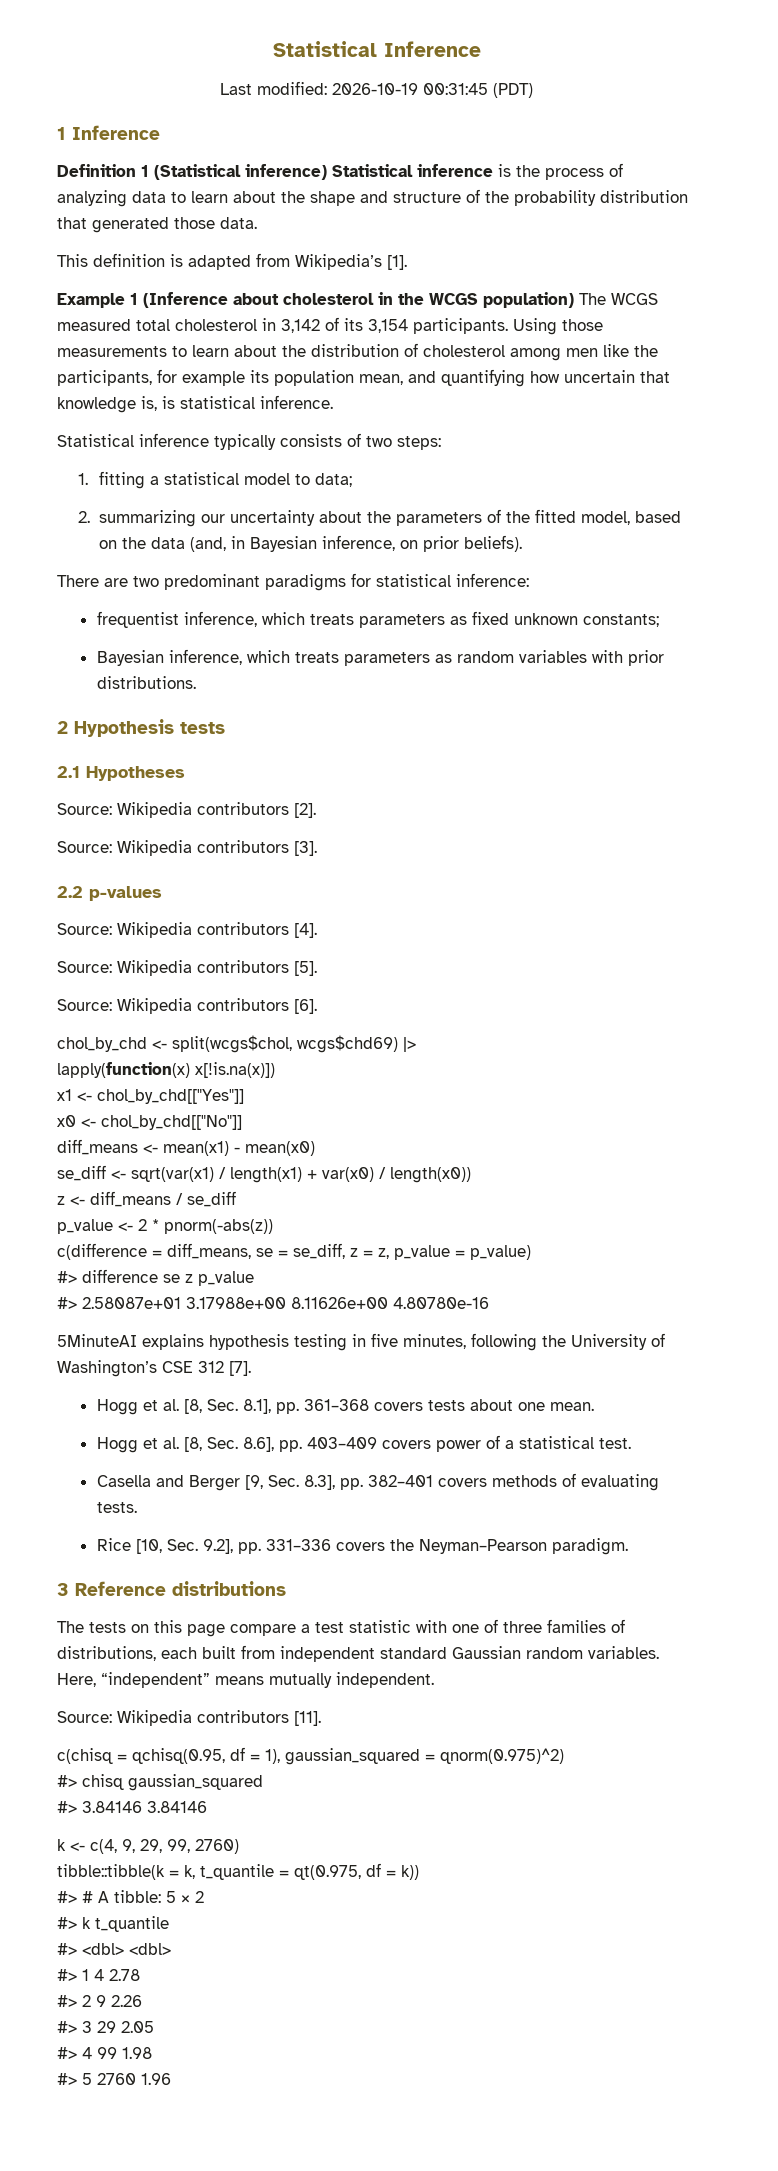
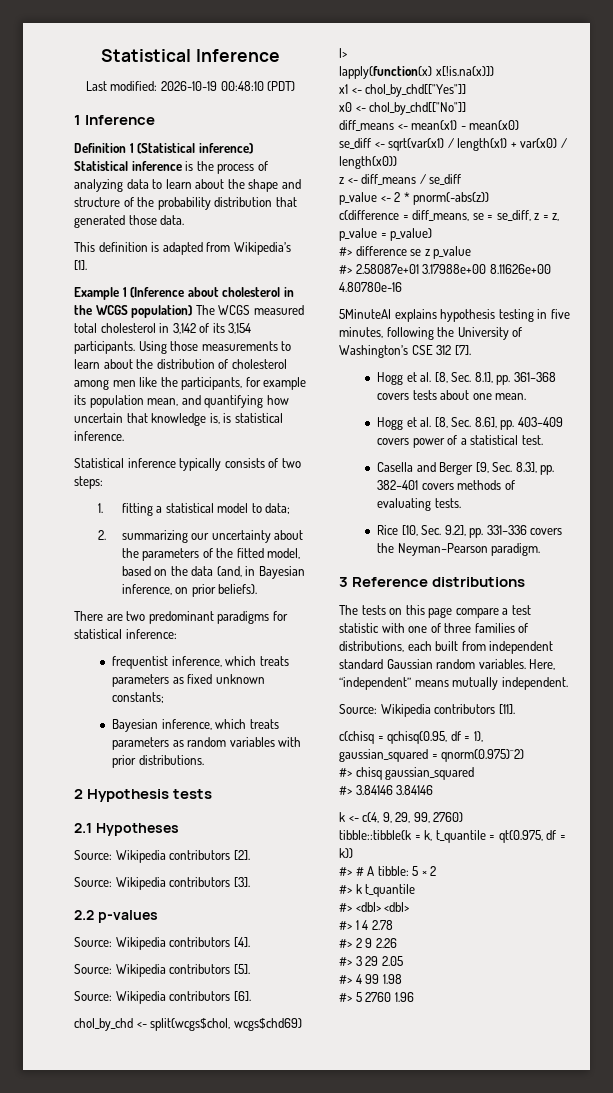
- Last modified: 2026-10-19 00:31:45 (PDT)
+ Last modified: 2026-10-19 00:48:10 (PDT)

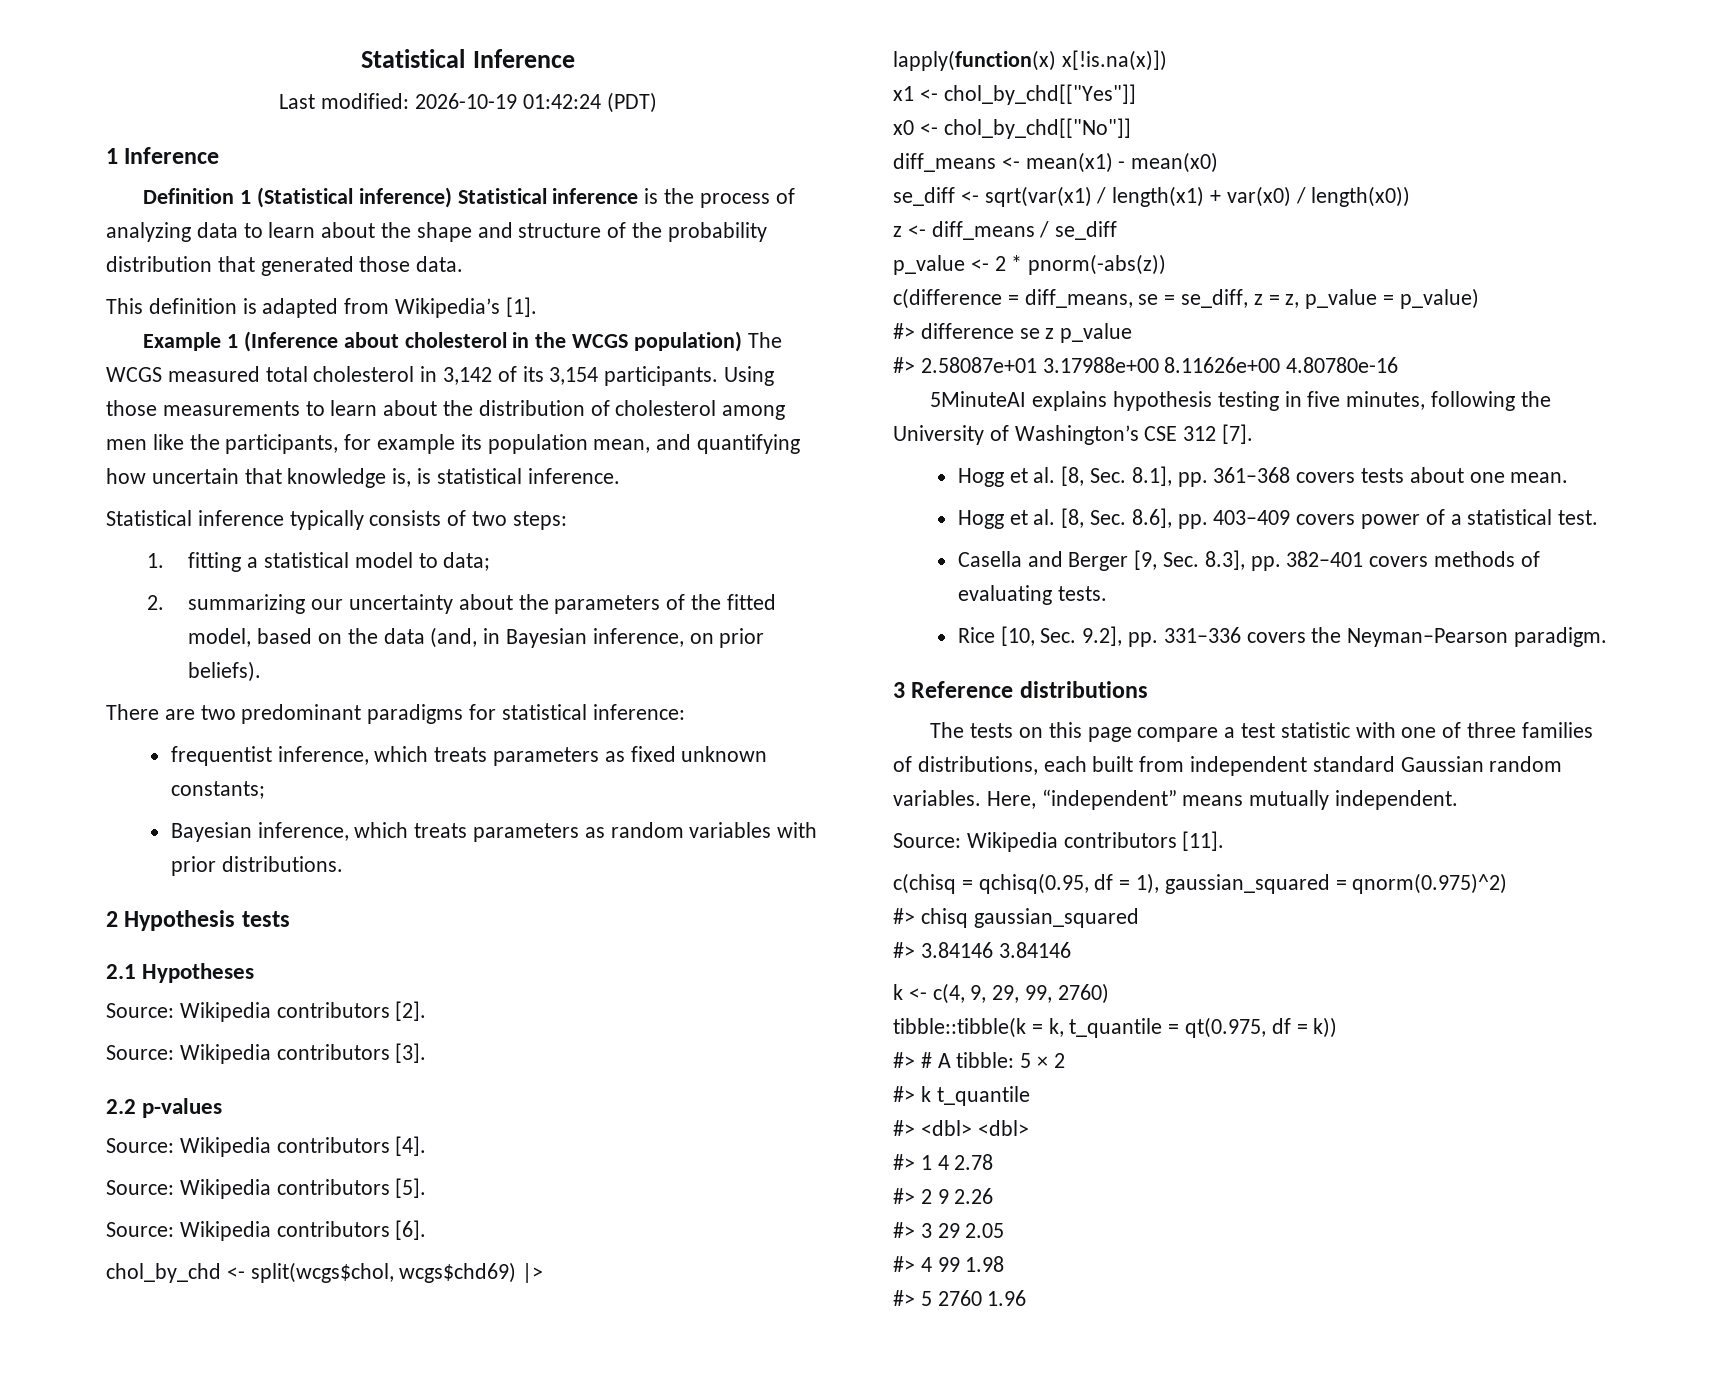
- Last modified: 2026-10-19 00:48:10 (PDT)
+ Last modified: 2026-10-19 01:42:24 (PDT)

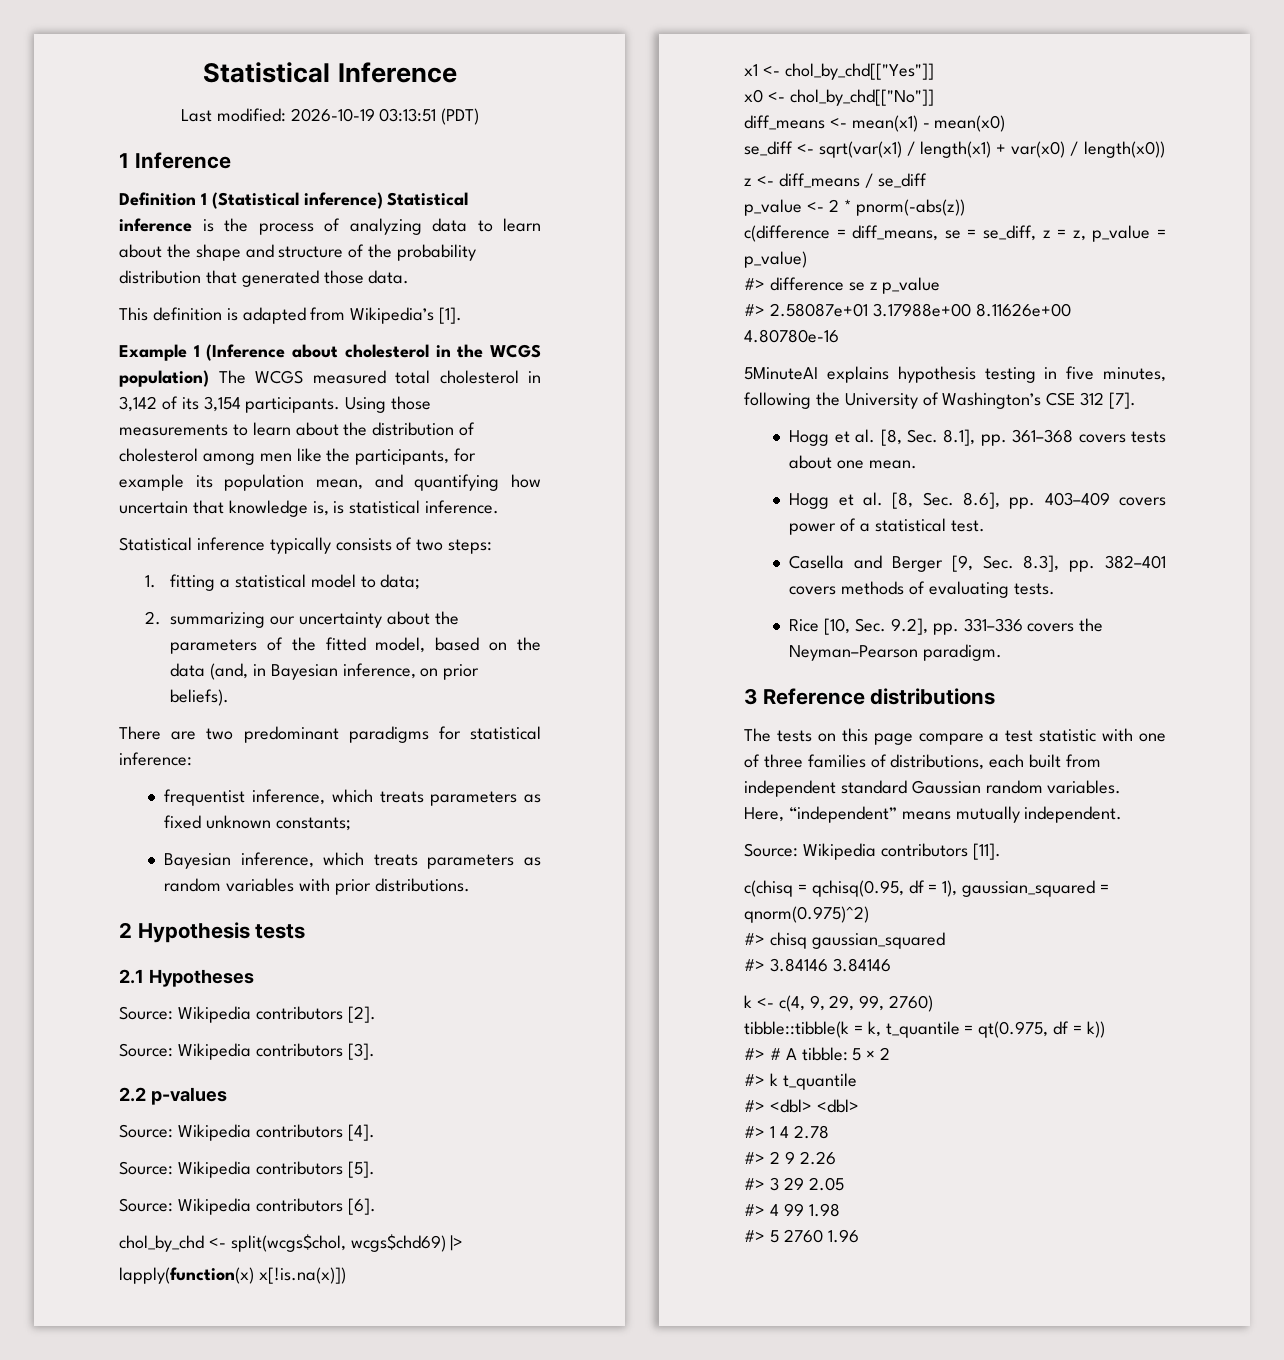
- Last modified: 2026-10-19 01:42:24 (PDT)
+ Last modified: 2026-10-19 03:13:51 (PDT)

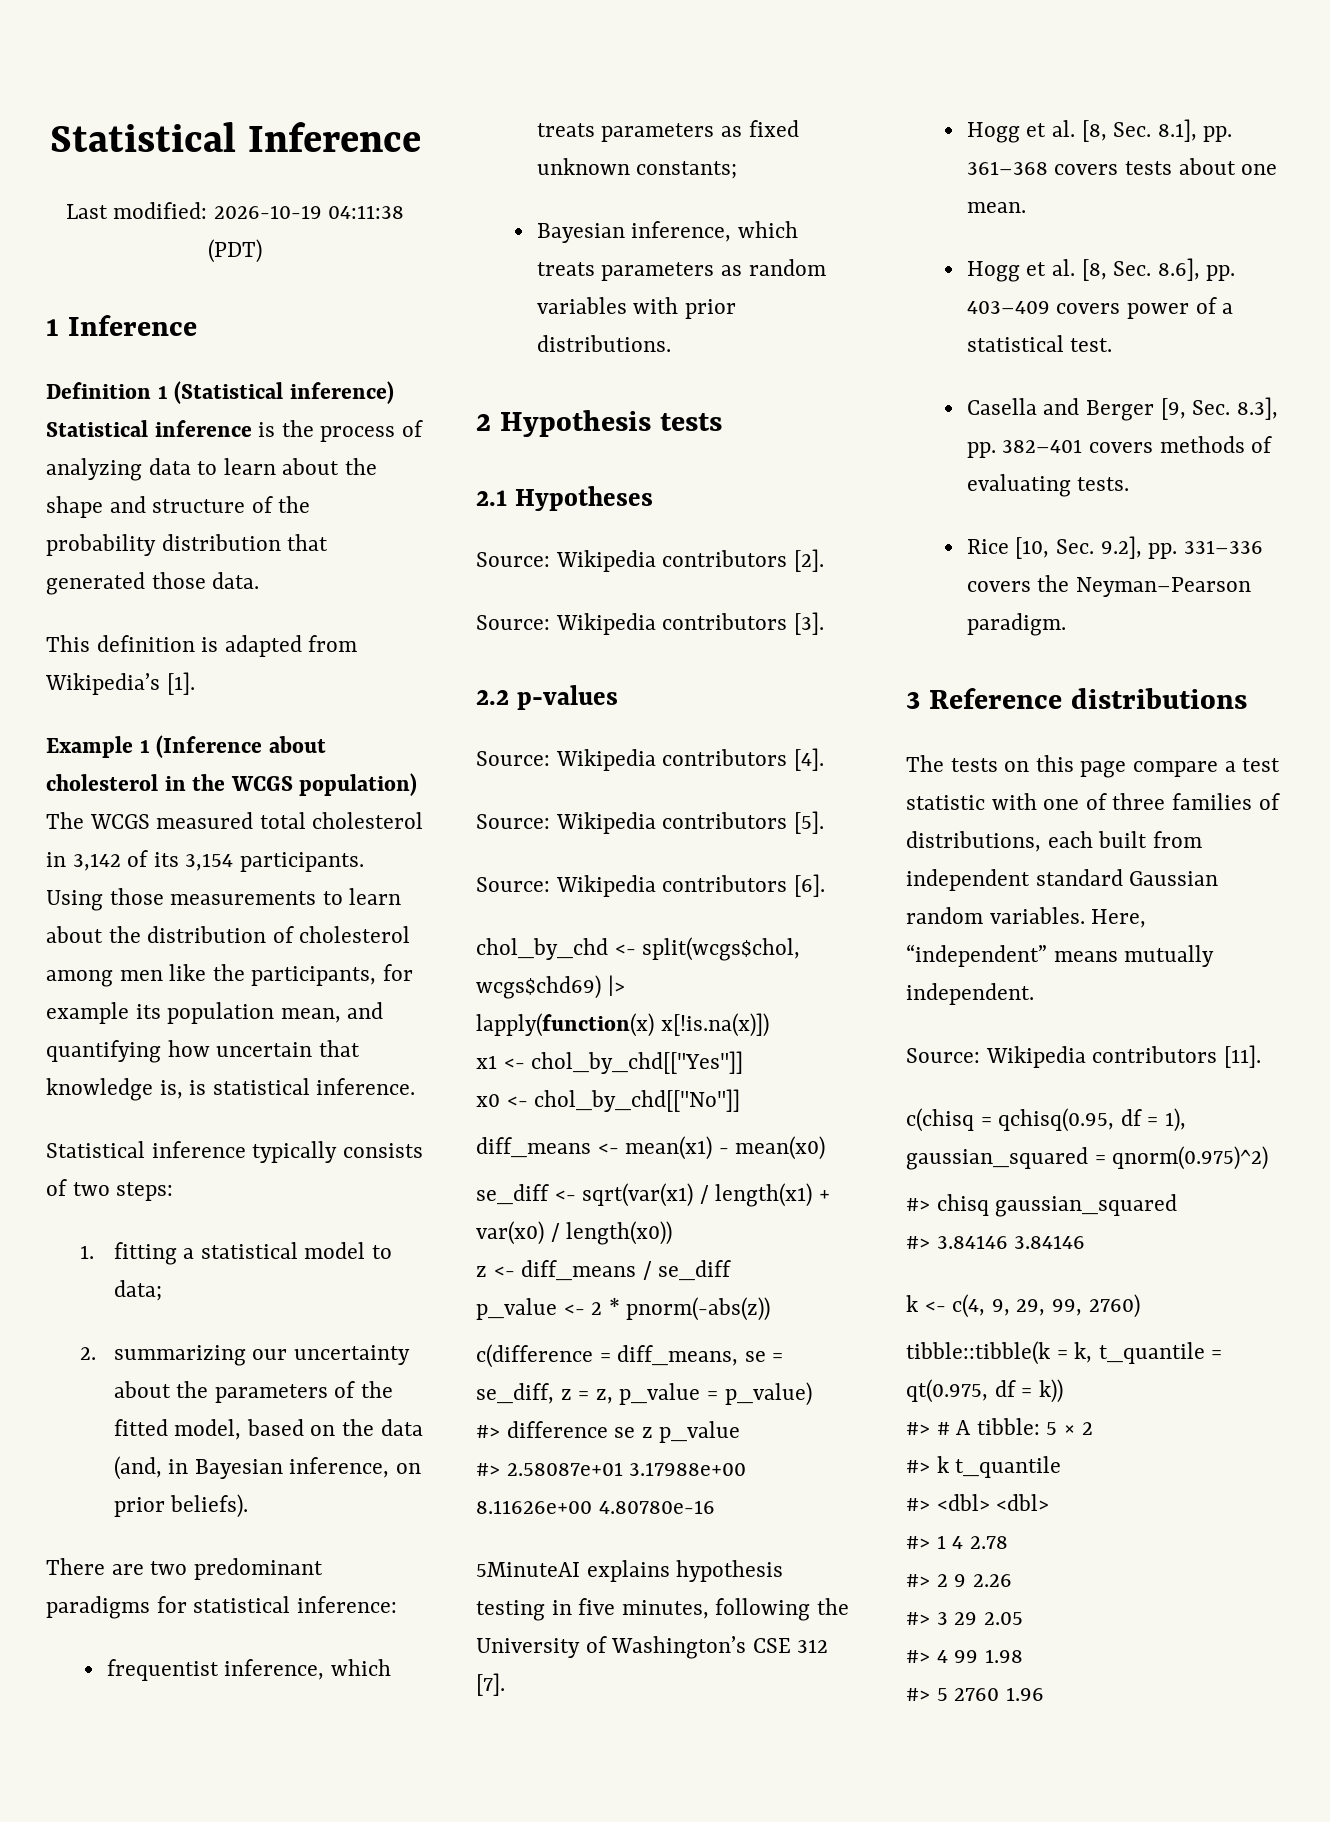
- Last modified: 2026-10-19 03:13:51 (PDT)
+ Last modified: 2026-10-19 04:11:38 (PDT)

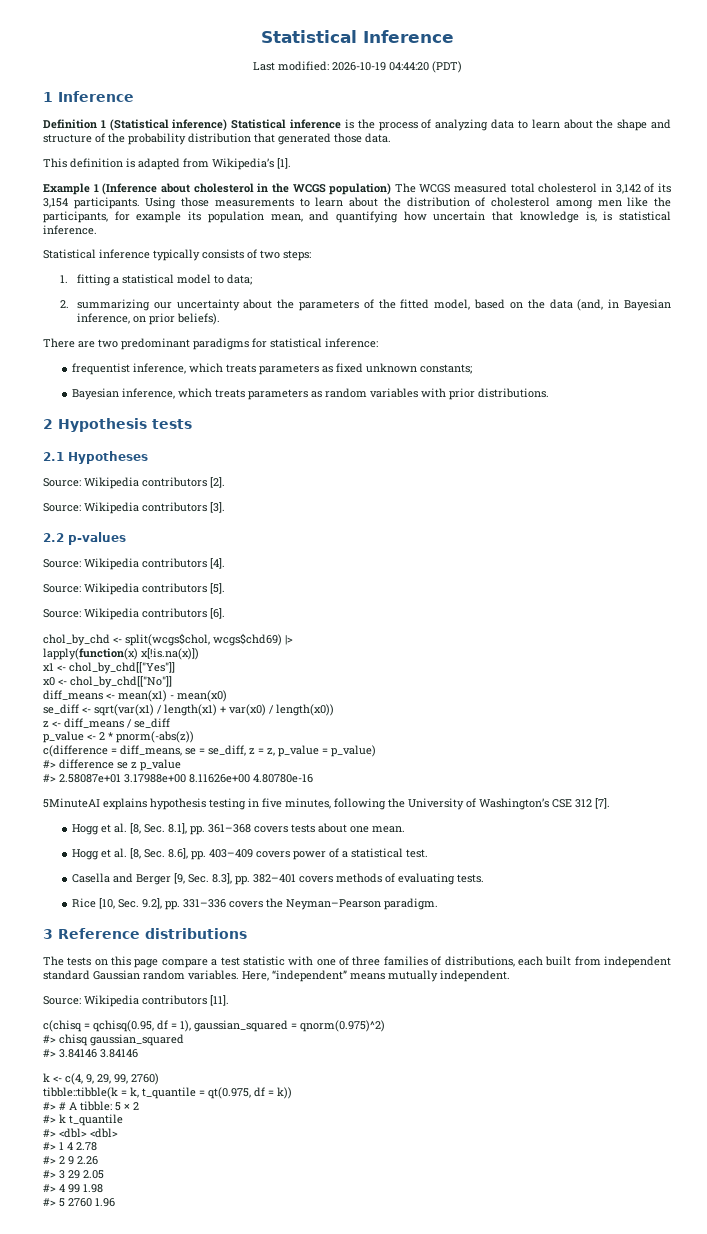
- Last modified: 2026-10-19 04:11:38 (PDT)
+ Last modified: 2026-10-19 04:44:20 (PDT)

